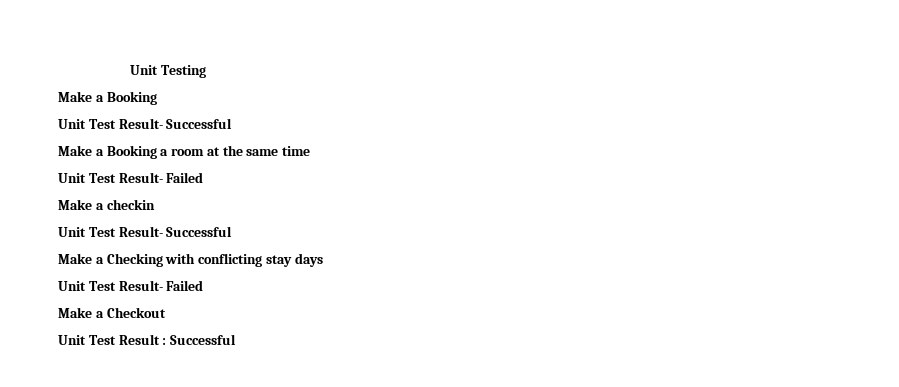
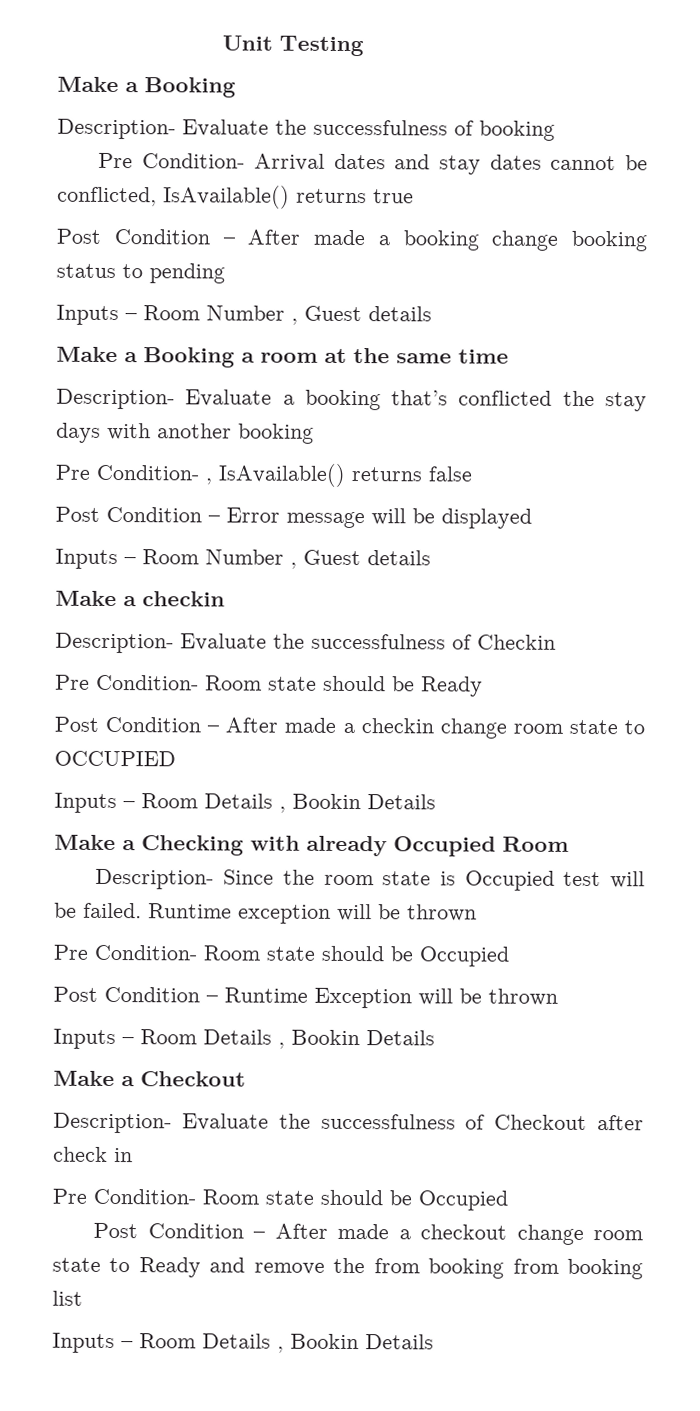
  Unit Testing
  Make a Booking
- Unit Test Result- Successful
+ Description- Evaluate the successfulness of booking
+ Pre Condition- Arrival dates and stay dates cannot be conflicted, IsAvailable() returns true
+ Post Condition – After made a booking change booking status to pending
+ Inputs – Room Number , Guest details
  Make a Booking a room at the same time
- Unit Test Result- Failed
+ Description- Evaluate a booking that’s conflicted the stay days with another booking
+ Pre Condition- , IsAvailable() returns false
+ Post Condition – Error message will be displayed
+ Inputs – Room Number , Guest details
  Make a checkin
- Unit Test Result- Successful
- Make a Checking with conflicting stay days
- Unit Test Result- Failed
+ Description- Evaluate the successfulness of Checkin
+ Pre Condition- Room state should be Ready
+ Post Condition – After made a checkin change room state to OCCUPIED
+ Inputs – Room Details , Bookin Details
+ Make a Checking with already Occupied Room
+ Description- Since the room state is Occupied test will be failed. Runtime exception will be thrown
+ Pre Condition- Room state should be Occupied
+ Post Condition – Runtime Exception will be thrown
+ Inputs – Room Details , Bookin Details
  Make a Checkout
- Unit Test Result : Successful
+ Description- Evaluate the successfulness of Checkout after check in
+ Pre Condition- Room state should be Occupied
+ Post Condition – After made a checkout change room state to Ready and remove the from booking from booking list
+ Inputs – Room Details , Bookin Details

